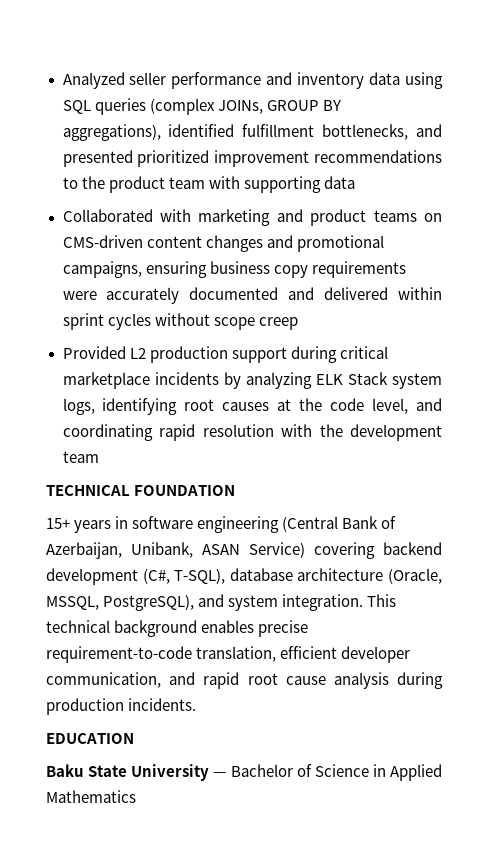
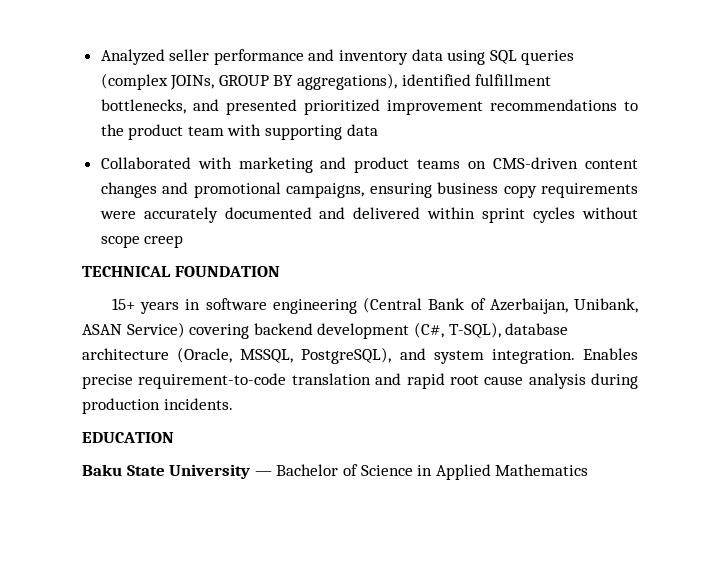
- Provided L2 production support during critical marketplace incidents by analyzing ELK Stack system logs, identifying root causes at the code level, and coordinating rapid resolution with the development team
- This technical background enables precise requirement-to-code translation, efficient developer communication, and rapid root cause analysis during production incidents.
+ Enables precise requirement-to-code translation and rapid root cause analysis during production incidents.

